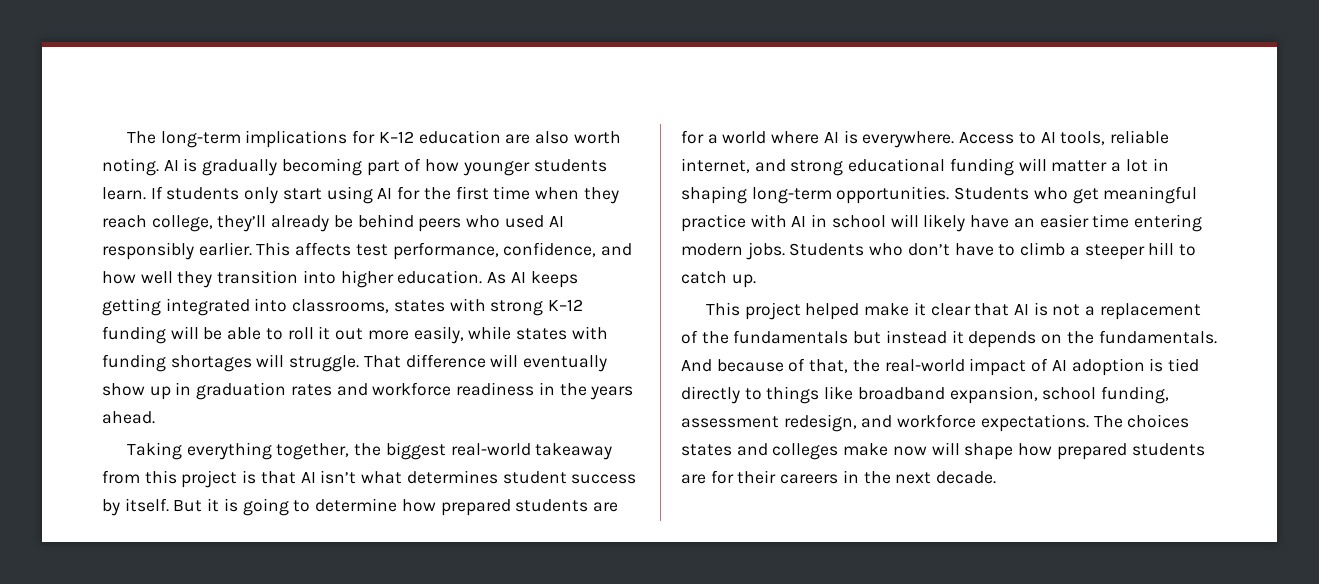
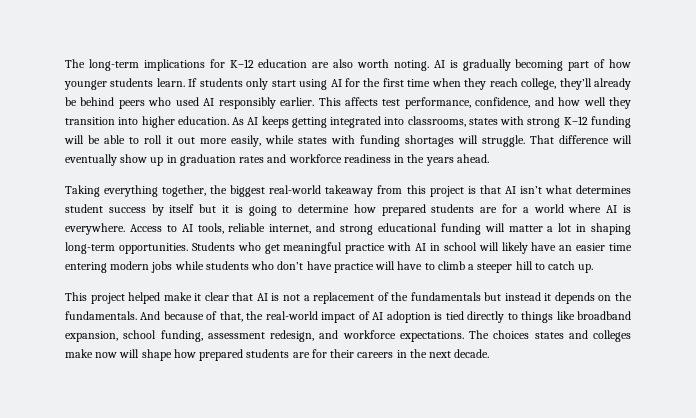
- Taking everything together, the biggest real-world takeaway from this project is that AI isn’t what determines student success by itself. But it is going to determine how prepared students are for a world where AI is everywhere.
+ Taking everything together, the biggest real-world takeaway from this project is that AI isn’t what determines student success by itself but it is going to determine how prepared students are for a world where AI is everywhere.
- Students who get meaningful practice with AI in school will likely have an easier time entering modern jobs. Students who don’t have to climb a steeper hill to catch up.
+ Students who get meaningful practice with AI in school will likely have an easier time entering modern jobs while students who don’t have practice will have to climb a steeper hill to catch up.

